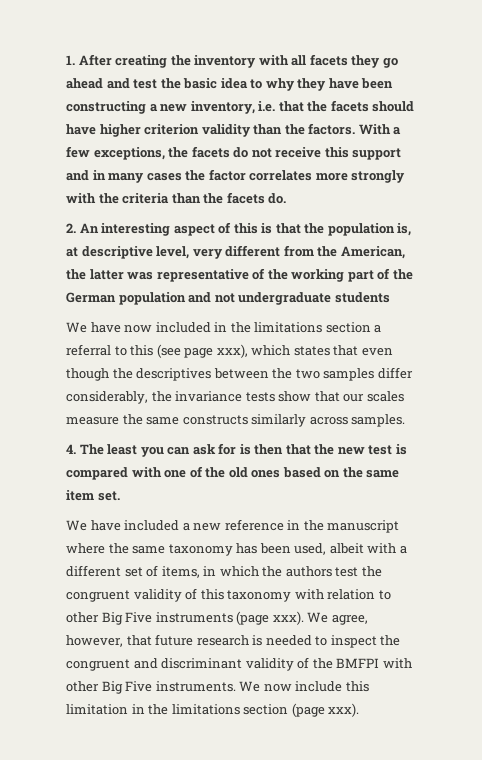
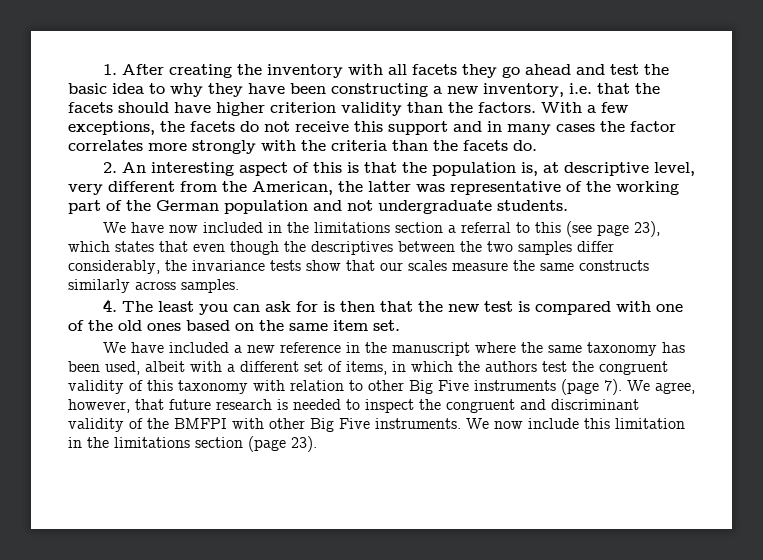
- 2. An interesting aspect of this is that the population is, at descriptive level, very different from the American, the latter was representative of the working part of the German population and not undergraduate students
+ 2. An interesting aspect of this is that the population is, at descriptive level, very different from the American, the latter was representative of the working part of the German population and not undergraduate students.
- We have now included in the limitations section a referral to this (see page xxx), which states that even though the descriptives between the two samples differ considerably, the invariance tests show that our scales measure the same constructs similarly across samples.
+ We have now included in the limitations section a referral to this (see page 23), which states that even though the descriptives between the two samples differ considerably, the invariance tests show that our scales measure the same constructs similarly across samples.
- We have included a new reference in the manuscript where the same taxonomy has been used, albeit with a different set of items, in which the authors test the congruent validity of this taxonomy with relation to other Big Five instruments (page xxx).
+ We have included a new reference in the manuscript where the same taxonomy has been used, albeit with a different set of items, in which the authors test the congruent validity of this taxonomy with relation to other Big Five instruments (page 7).
- We now include this limitation in the limitations section (page xxx).
+ We now include this limitation in the limitations section (page 23).

